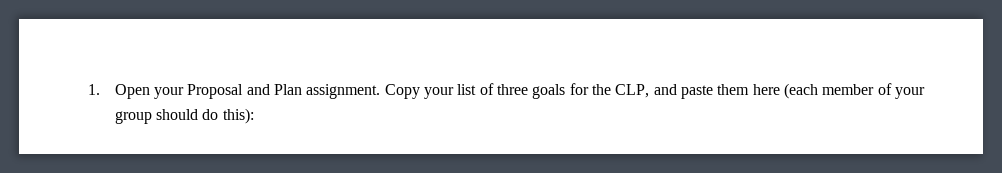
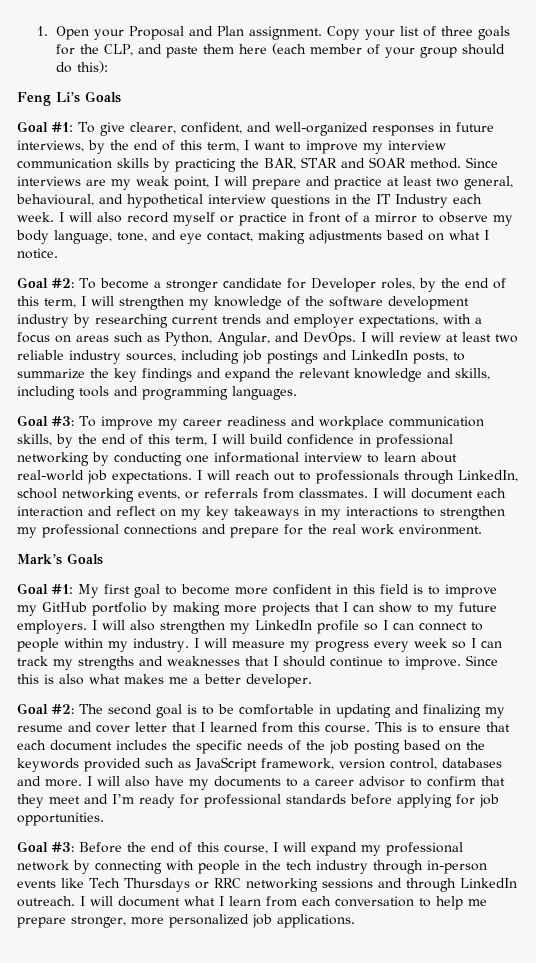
+ Feng Li’s Goals
+ Goal #1: To give clearer, confident, and well-organized responses in future interviews, by the end of this term, I want to improve my interview communication skills by practicing the BAR, STAR and SOAR method. Since interviews are my weak point, I will prepare and practice at least two general, behavioural, and hypothetical interview questions in the IT Industry each week. I will also record myself or practice in front of a mirror to observe my body language, tone, and eye contact, making adjustments based on what I notice.
+ Goal #2: To become a stronger candidate for Developer roles, by the end of this term, I will strengthen my knowledge of the software development industry by researching current trends and employer expectations, with a focus on areas such as Python, Angular, and DevOps. I will review at least two reliable industry sources, including job postings and LinkedIn posts, to summarize the key findings and expand the relevant knowledge and skills, including tools and programming languages.
+ Goal #3: To improve my career readiness and workplace communication skills, by the end of this term, I will build confidence in professional networking by conducting one informational interview to learn about real-world job expectations. I will reach out to professionals through LinkedIn, school networking events, or referrals from classmates. I will document each interaction and reflect on my key takeaways in my interactions to strengthen my professional connections and prepare for the real work environment.
+ Mark’s Goals
+ Goal #1: My first goal to become more confident in this field is to improve my GitHub portfolio by making more projects that I can show to my future employers. I will also strengthen my LinkedIn profile so I can connect to people within my industry. I will measure my progress every week so I can track my strengths and weaknesses that I should continue to improve. Since this is also what makes me a better developer.
+ Goal #2: The second goal is to be comfortable in updating and finalizing my resume and cover letter that I learned from this course. This is to ensure that each document includes the specific needs of the job posting based on the keywords provided such as JavaScript framework, version control, databases and more. I will also have my documents to a career advisor to confirm that they meet and I’m ready for professional standards before applying for job opportunities.
+ Goal #3: Before the end of this course, I will expand my professional network by connecting with people in the tech industry through in-person events like Tech Thursdays or RRC networking sessions and through LinkedIn outreach. I will document what I learn from each conversation to help me prepare stronger, more personalized job applications.

